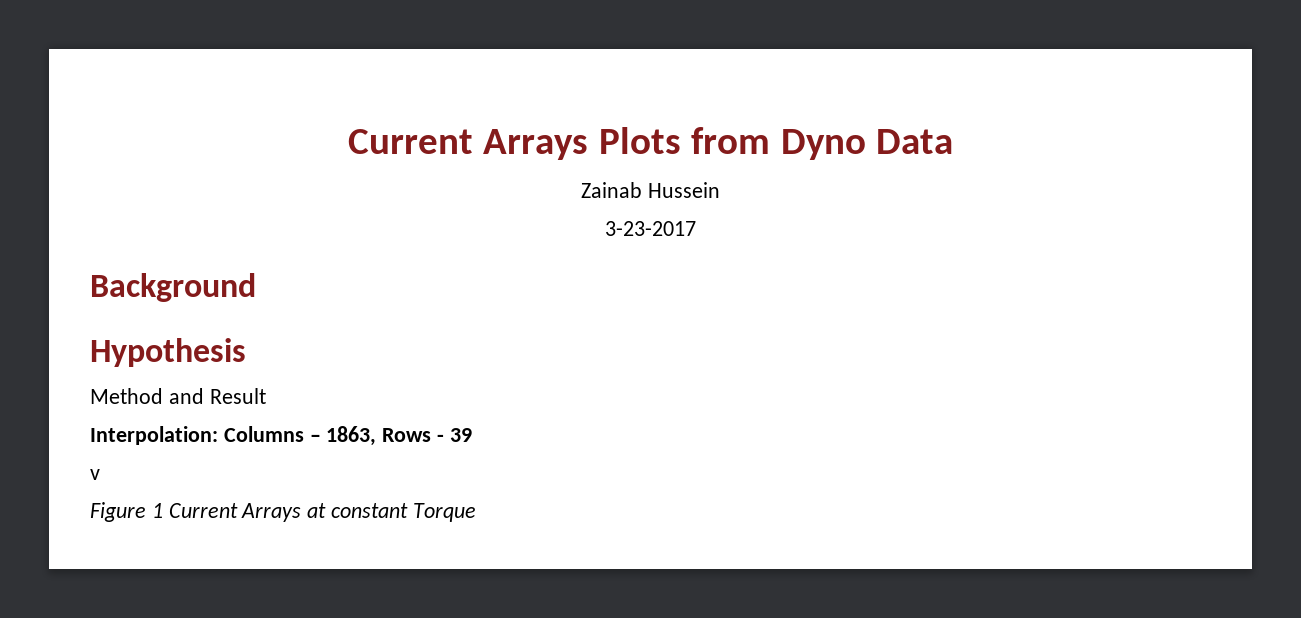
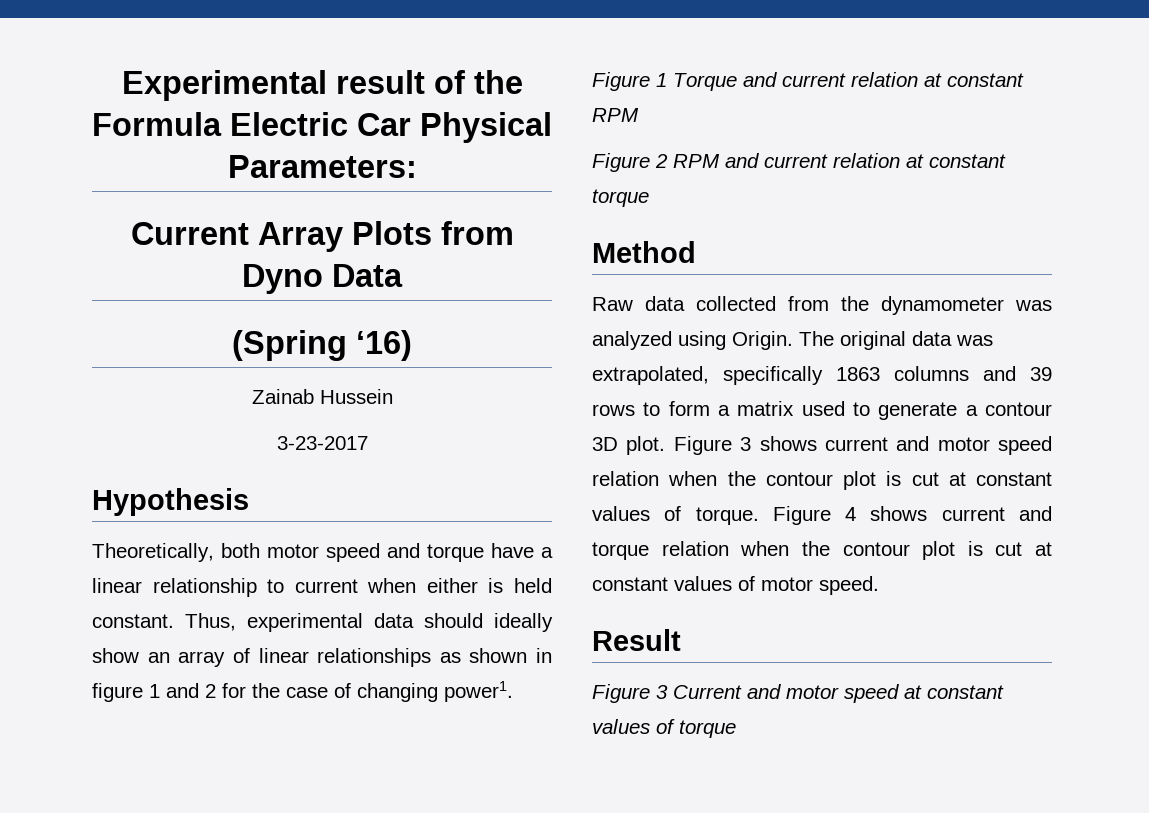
- Current Arrays Plots from Dyno Data
+ Experimental result of the Formula Electric Car Physical Parameters:
+ Current Array Plots from Dyno Data
+ (Spring ‘16)
- Background
- Method and Result
- Interpolation: Columns – 1863, Rows - 39
- v
- Figure 1 Current Arrays at constant Torque
+ Theoretically, both motor speed and torque have a linear relationship to current when either is held constant. Thus, experimental data should ideally show an array of linear relationships as shown in figure 1 and 2 for the case of changing power1.
+ Figure 1 Torque and current relation at constant RPM
+ Figure 2 RPM and current relation at constant torque
+ Method
+ Raw data collected from the dynamometer was analyzed using Origin. The original data was extrapolated, specifically 1863 columns and 39 rows to form a matrix used to generate a contour 3D plot. Figure 3 shows current and motor speed relation when the contour plot is cut at constant values of torque. Figure 4 shows current and torque relation when the contour plot is cut at constant values of motor speed.
+ Result
+ Figure 3 Current and motor speed at constant values of torque

